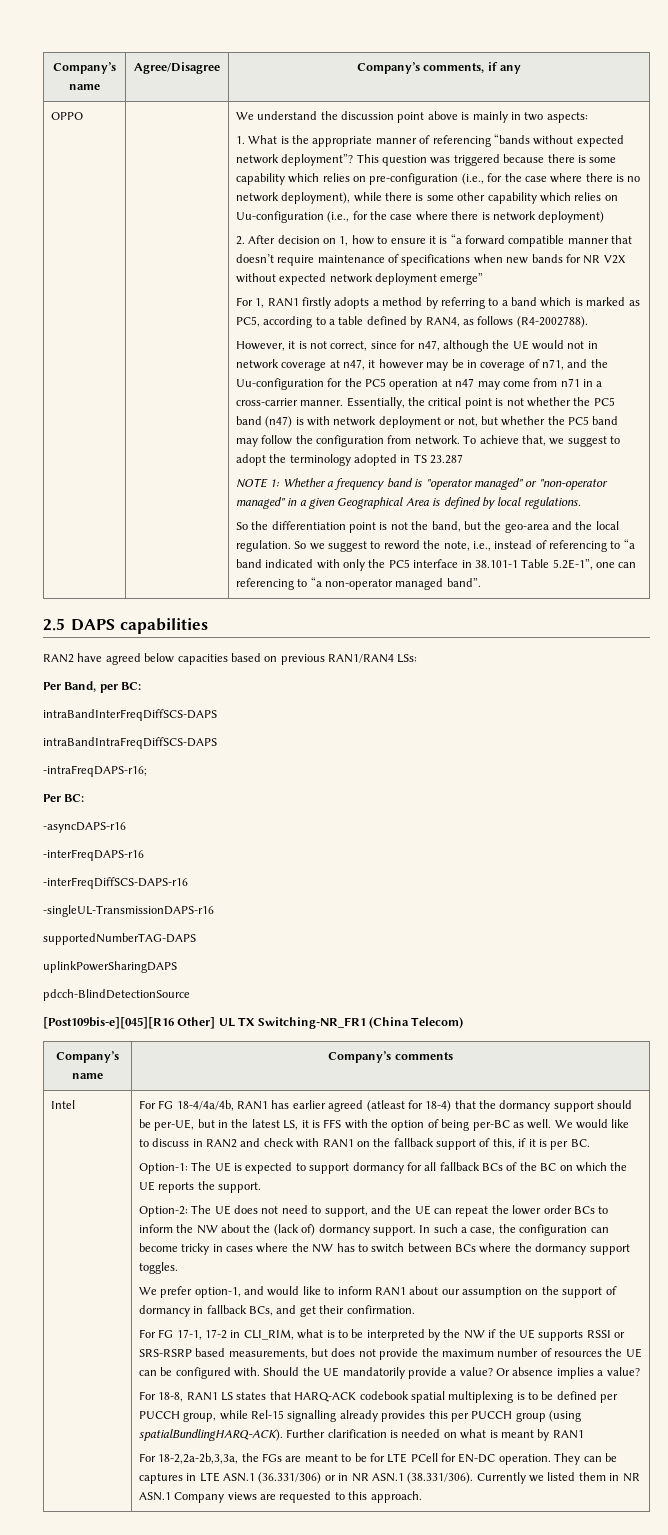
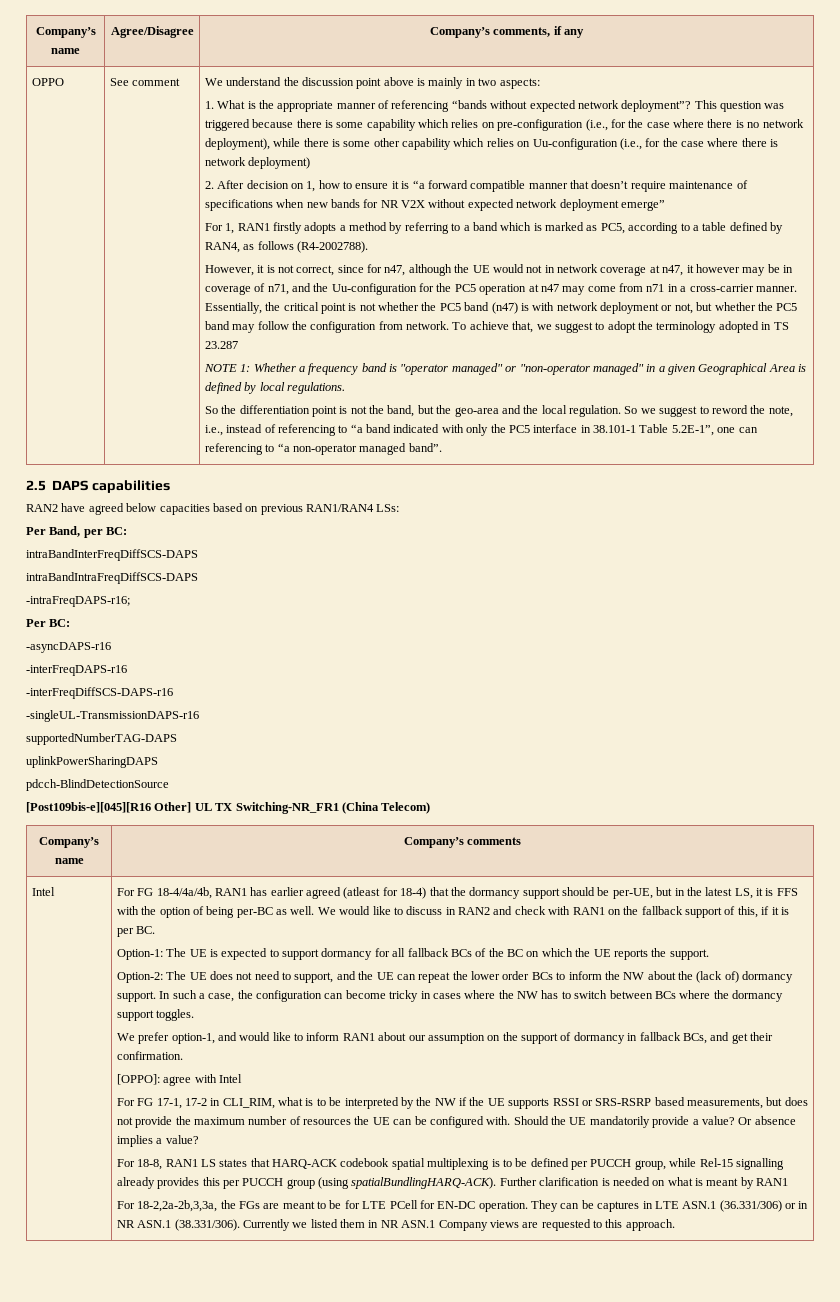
+ See comment
+ [OPPO]: agree with Intel

